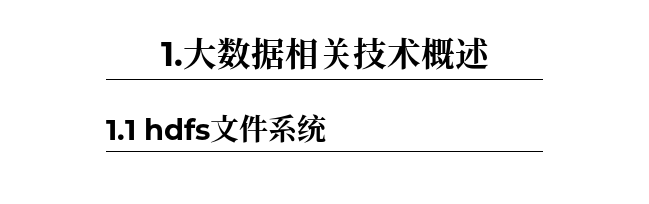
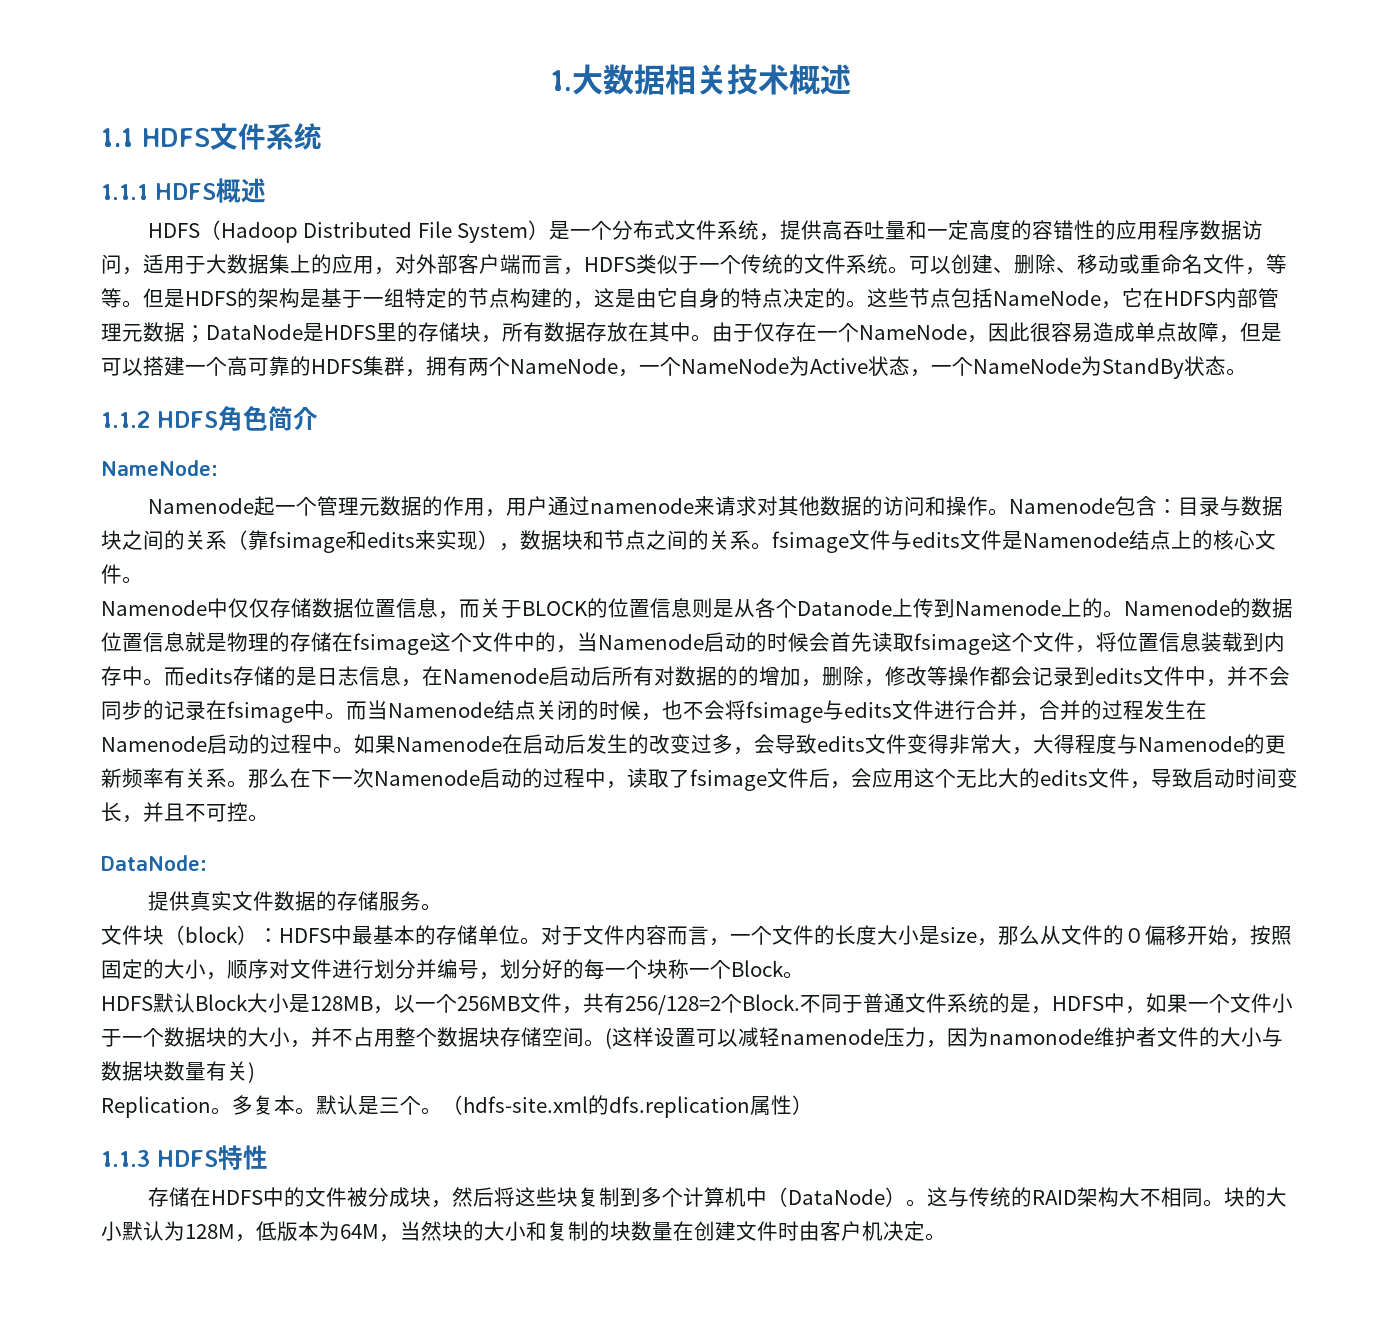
- 1.1 hdfs文件系统
+ 1.1 HDFS文件系统
+ 1.1.1 HDFS概述
+ HDFS（Hadoop Distributed File System）是一个分布式文件系统，提供高吞吐量和一定高度的容错性的应用程序数据访问，适用于大数据集上的应用，对外部客户端而言，HDFS类似于一个传统的文件系统。可以创建、删除、移动或重命名文件，等等。但是HDFS的架构是基于一组特定的节点构建的，这是由它自身的特点决定的。这些节点包括NameNode，它在HDFS内部管理元数据；DataNode是HDFS里的存储块，所有数据存放在其中。由于仅存在一个NameNode，因此很容易造成单点故障，但是可以搭建一个高可靠的HDFS集群，拥有两个NameNode，一个NameNode为Active状态，一个NameNode为StandBy状态。
+ 1.1.2 HDFS角色简介
+ NameNode:
+ Namenode起一个管理元数据的作用，用户通过namenode来请求对其他数据的访问和操作。Namenode包含：目录与数据块之间的关系（靠fsimage和edits来实现），数据块和节点之间的关系。fsimage文件与edits文件是Namenode结点上的核心文件。
+ Namenode中仅仅存储数据位置信息，而关于BLOCK的位置信息则是从各个Datanode上传到Namenode上的。Namenode的数据位置信息就是物理的存储在fsimage这个文件中的，当Namenode启动的时候会首先读取fsimage这个文件，将位置信息装载到内存中。而edits存储的是日志信息，在Namenode启动后所有对数据的的增加，删除，修改等操作都会记录到edits文件中，并不会同步的记录在fsimage中。而当Namenode结点关闭的时候，也不会将fsimage与edits文件进行合并，合并的过程发生在Namenode启动的过程中。如果Namenode在启动后发生的改变过多，会导致edits文件变得非常大，大得程度与Namenode的更新频率有关系。那么在下一次Namenode启动的过程中，读取了fsimage文件后，会应用这个无比大的edits文件，导致启动时间变长，并且不可控。
+ DataNode:
+ 提供真实文件数据的存储服务。
+ 文件块（block）：HDFS中最基本的存储单位。对于文件内容而言，一个文件的长度大小是size，那么从文件的０偏移开始，按照固定的大小，顺序对文件进行划分并编号，划分好的每一个块称一个Block。
+ HDFS默认Block大小是128MB，以一个256MB文件，共有256/128=2个Block.不同于普通文件系统的是，HDFS中，如果一个文件小于一个数据块的大小，并不占用整个数据块存储空间。(这样设置可以减轻namenode压力，因为namonode维护者文件的大小与数据块数量有关)
+ Replication。多复本。默认是三个。（hdfs-site.xml的dfs.replication属性）
+ 1.1.3 HDFS特性
+ 存储在HDFS中的文件被分成块，然后将这些块复制到多个计算机中（DataNode）。这与传统的RAID架构大不相同。块的大小默认为128M，低版本为64M，当然块的大小和复制的块数量在创建文件时由客户机决定。

